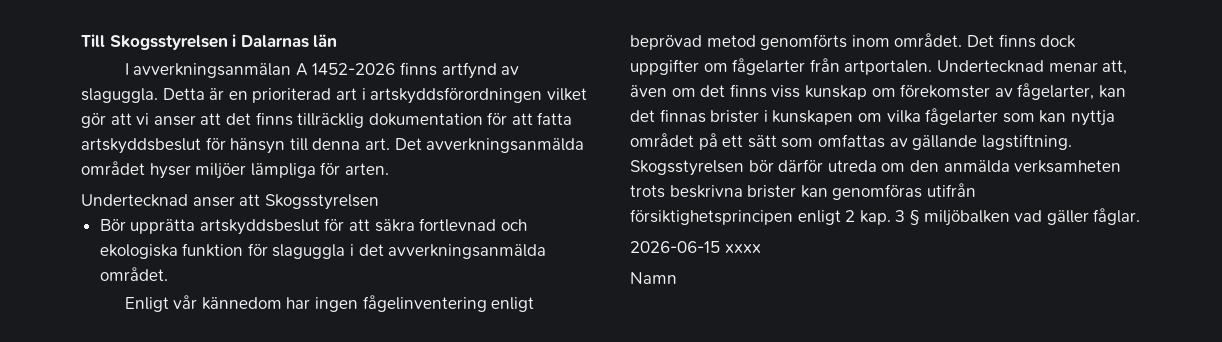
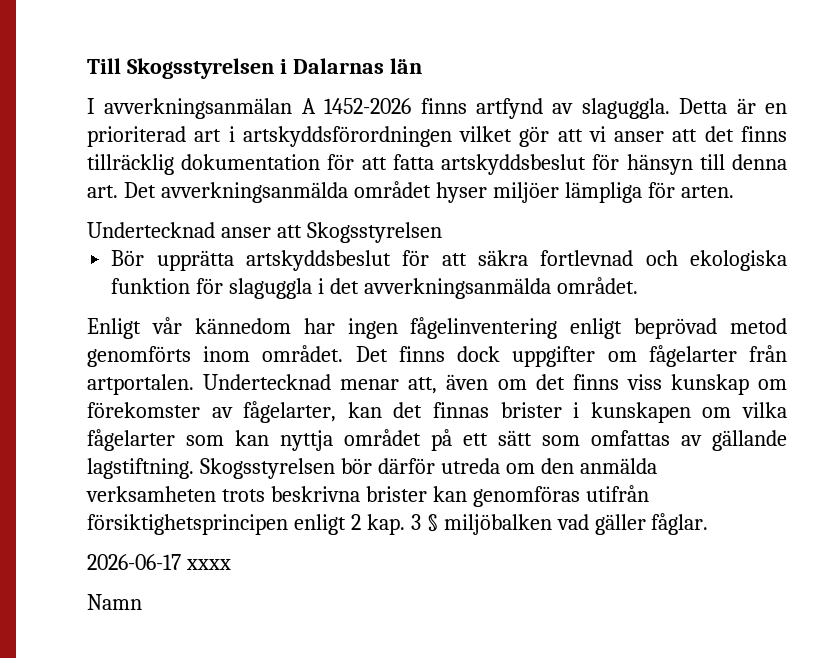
- 2026-06-15 xxxx
+ 2026-06-17 xxxx

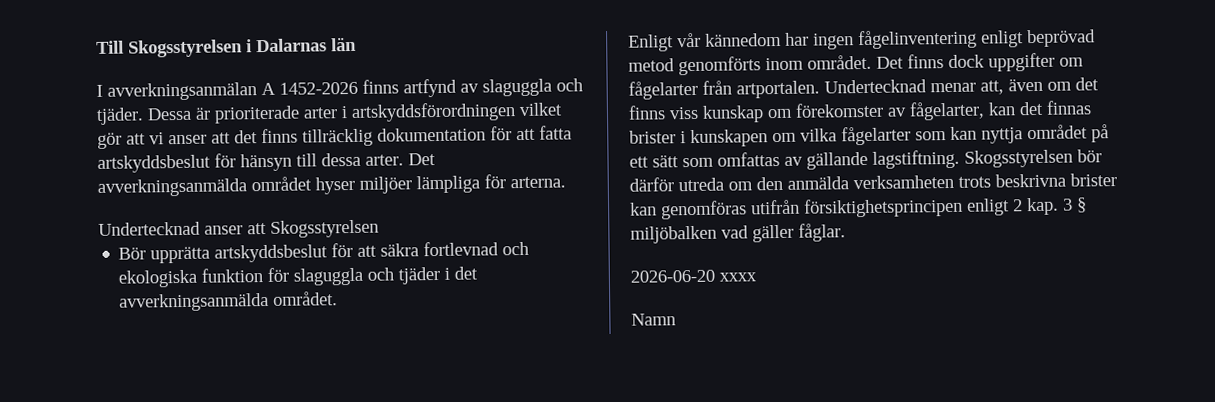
- I avverkningsanmälan A 1452-2026 finns artfynd av slaguggla. Detta är en prioriterad art i artskyddsförordningen vilket gör att vi anser att det finns tillräcklig dokumentation för att fatta artskyddsbeslut för hänsyn till denna art. Det avverkningsanmälda området hyser miljöer lämpliga för arten.
+ I avverkningsanmälan A 1452-2026 finns artfynd av slaguggla och tjäder. Dessa är prioriterade arter i artskyddsförordningen vilket gör att vi anser att det finns tillräcklig dokumentation för att fatta artskyddsbeslut för hänsyn till dessa arter. Det avverkningsanmälda området hyser miljöer lämpliga för arterna.
- Bör upprätta artskyddsbeslut för att säkra fortlevnad och ekologiska funktion för slaguggla i det avverkningsanmälda området.
+ Bör upprätta artskyddsbeslut för att säkra fortlevnad och ekologiska funktion för slaguggla och tjäder i det avverkningsanmälda området.
- 2026-06-17 xxxx
+ 2026-06-20 xxxx

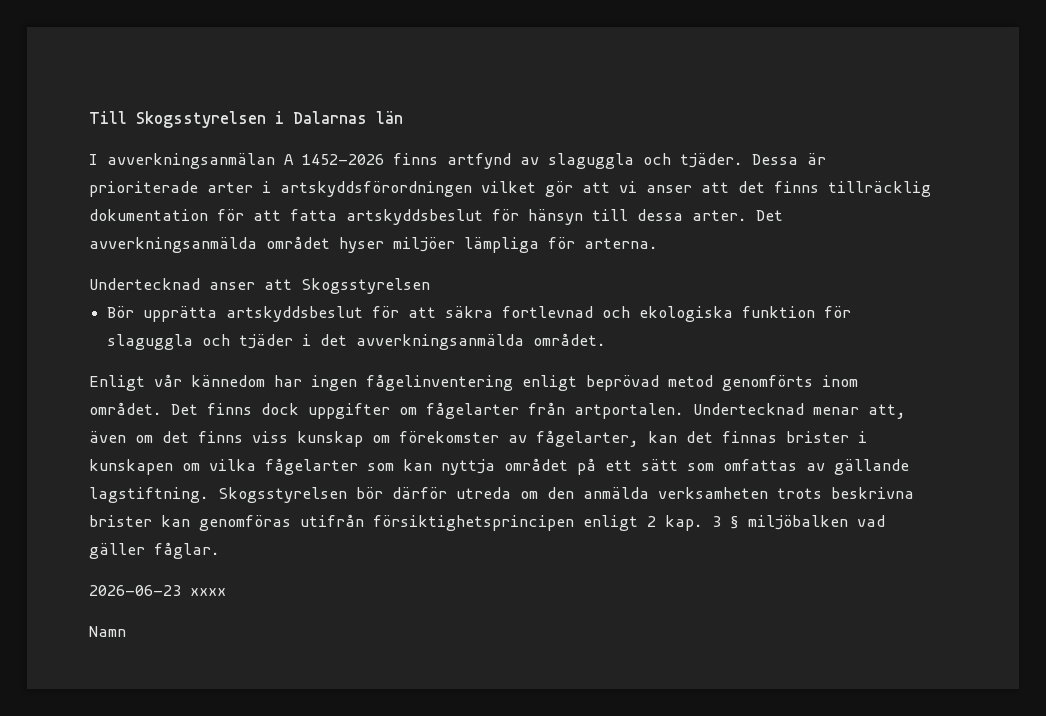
- 2026-06-20 xxxx
+ 2026-06-23 xxxx

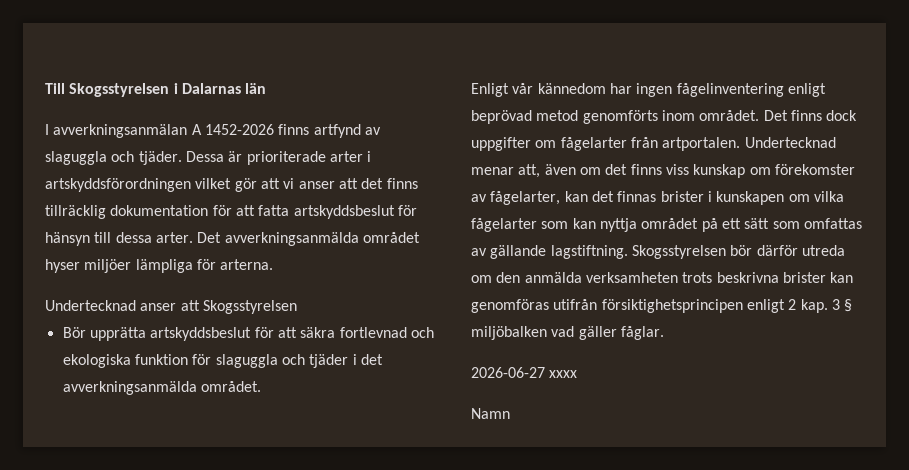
- 2026-06-23 xxxx
+ 2026-06-27 xxxx

